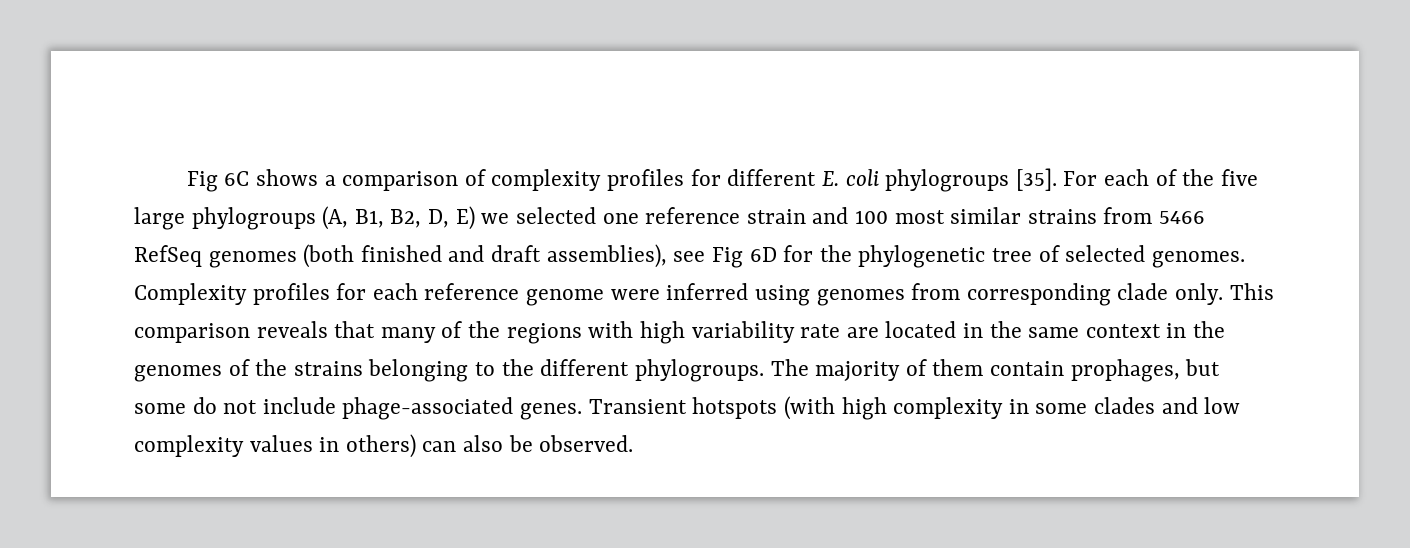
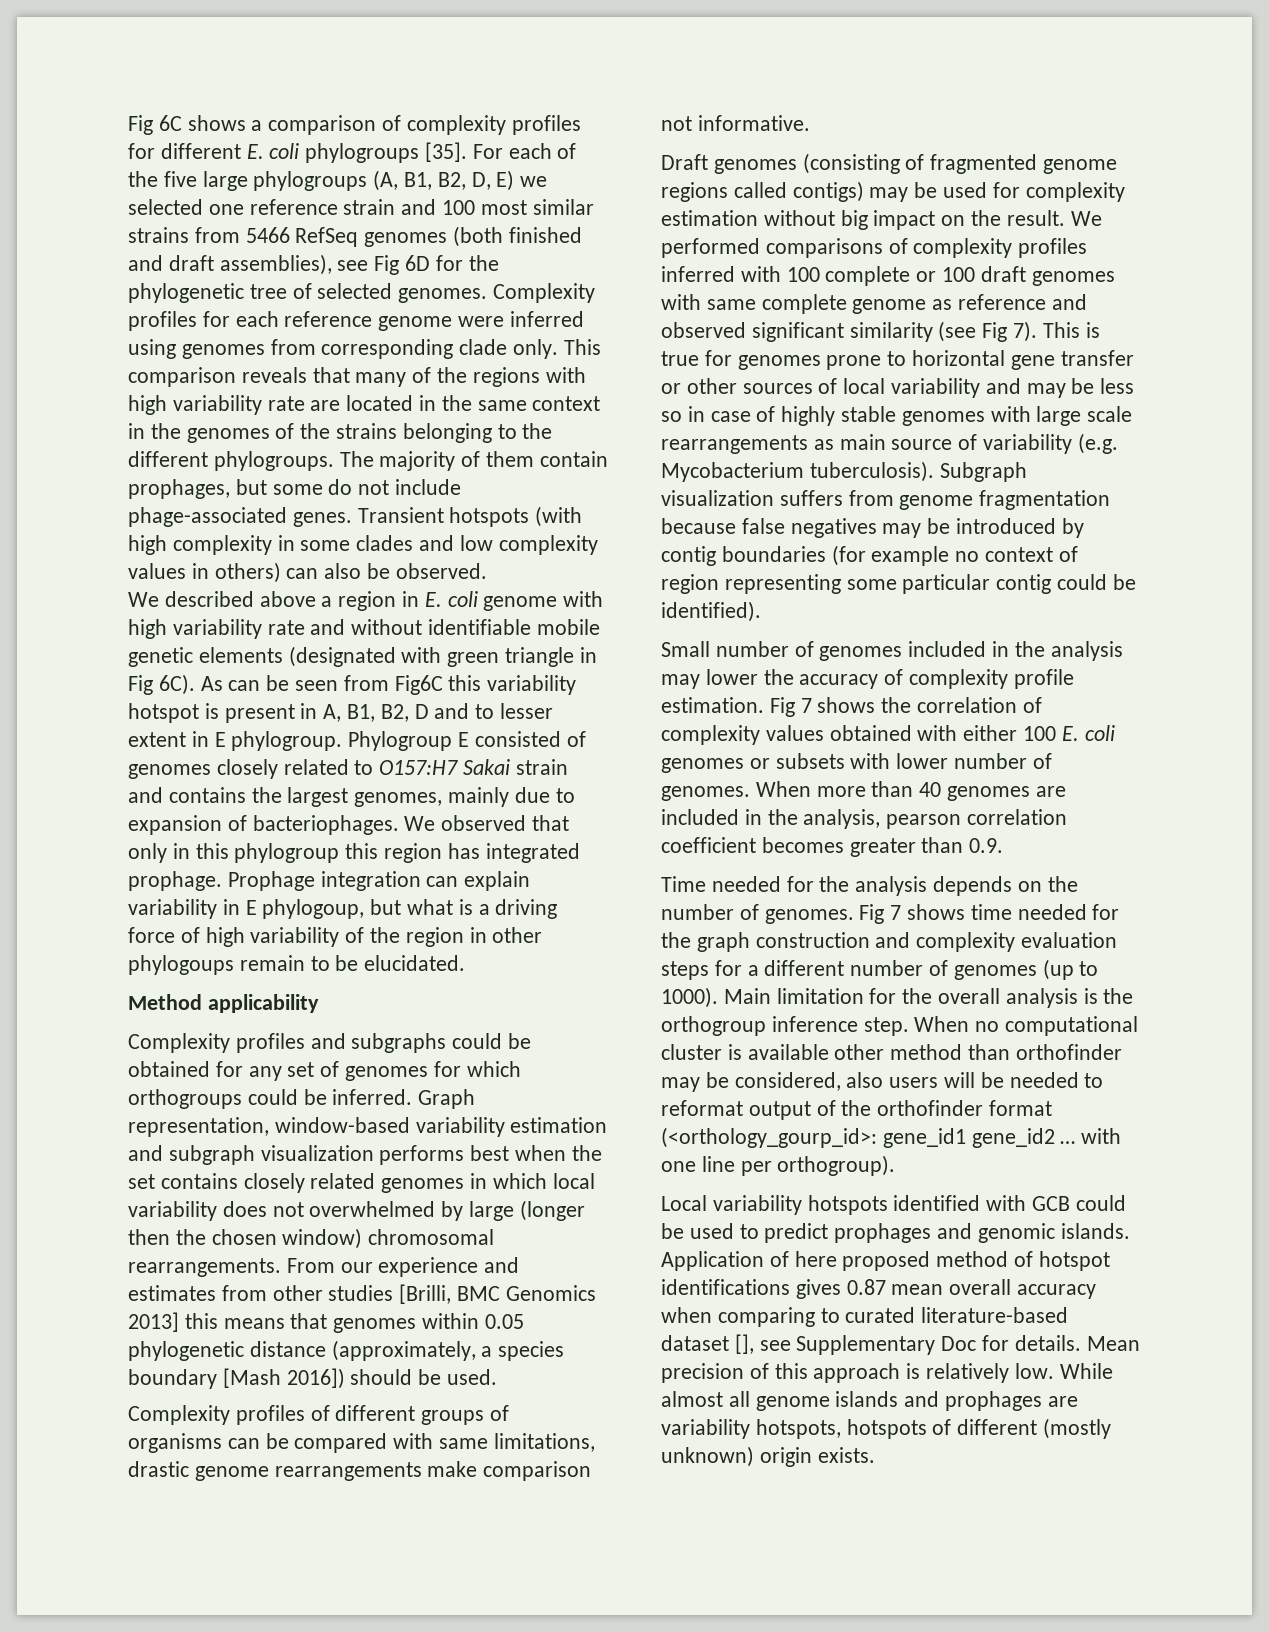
+ We described above a region in E. coli genome with high variability rate and without identifiable mobile genetic elements (designated with green triangle in Fig 6C). As can be seen from Fig6C this variability hotspot is present in A, B1, B2, D and to lesser extent in E phylogroup. Phylogroup E consisted of genomes closely related to O157:H7 Sakai strain and contains the largest genomes, mainly due to expansion of bacteriophages. We observed that only in this phylogroup this region has integrated prophage. Prophage integration can explain variability in E phylogoup, but what is a driving force of high variability of the region in other phylogoups remain to be elucidated.
+ Method applicability
+ Complexity profiles and subgraphs could be obtained for any set of genomes for which orthogroups could be inferred. Graph representation, window-based variability estimation and subgraph visualization performs best when the set contains closely related genomes in which local variability does not overwhelmed by large (longer then the chosen window) chromosomal rearrangements. From our experience and estimates from other studies [Brilli, BMC Genomics 2013] this means that genomes within 0.05 phylogenetic distance (approximately, a species boundary [Mash 2016]) should be used.
+ Complexity profiles of different groups of organisms can be compared with same limitations, drastic genome rearrangements make comparison not informative.
+ Draft genomes (consisting of fragmented genome regions called contigs) may be used for complexity estimation without big impact on the result. We performed comparisons of complexity profiles inferred with 100 complete or 100 draft genomes with same complete genome as reference and observed significant similarity (see Fig 7). This is true for genomes prone to horizontal gene transfer or other sources of local variability and may be less so in case of highly stable genomes with large scale rearrangements as main source of variability (e.g. Mycobacterium tuberculosis). Subgraph visualization suffers from genome fragmentation because false negatives may be introduced by contig boundaries (for example no context of region representing some particular contig could be identified).
+ Small number of genomes included in the analysis may lower the accuracy of complexity profile estimation. Fig 7 shows the correlation of complexity values obtained with either 100 E. coli genomes or subsets with lower number of genomes. When more than 40 genomes are included in the analysis, pearson correlation coefficient becomes greater than 0.9.
+ Time needed for the analysis depends on the number of genomes. Fig 7 shows time needed for the graph construction and complexity evaluation steps for a different number of genomes (up to 1000). Main limitation for the overall analysis is the orthogroup inference step. When no computational cluster is available other method than orthofinder may be considered, also users will be needed to reformat output of the orthofinder format (<orthology_gourp_id>: gene_id1 gene_id2 … with one line per orthogroup).
+ Local variability hotspots identified with GCB could be used to predict prophages and genomic islands. Application of here proposed method of hotspot identifications gives 0.87 mean overall accuracy when comparing to curated literature-based dataset [], see Supplementary Doc for details. Mean precision of this approach is relatively low. While almost all genome islands and prophages are variability hotspots, hotspots of different (mostly unknown) origin exists.

